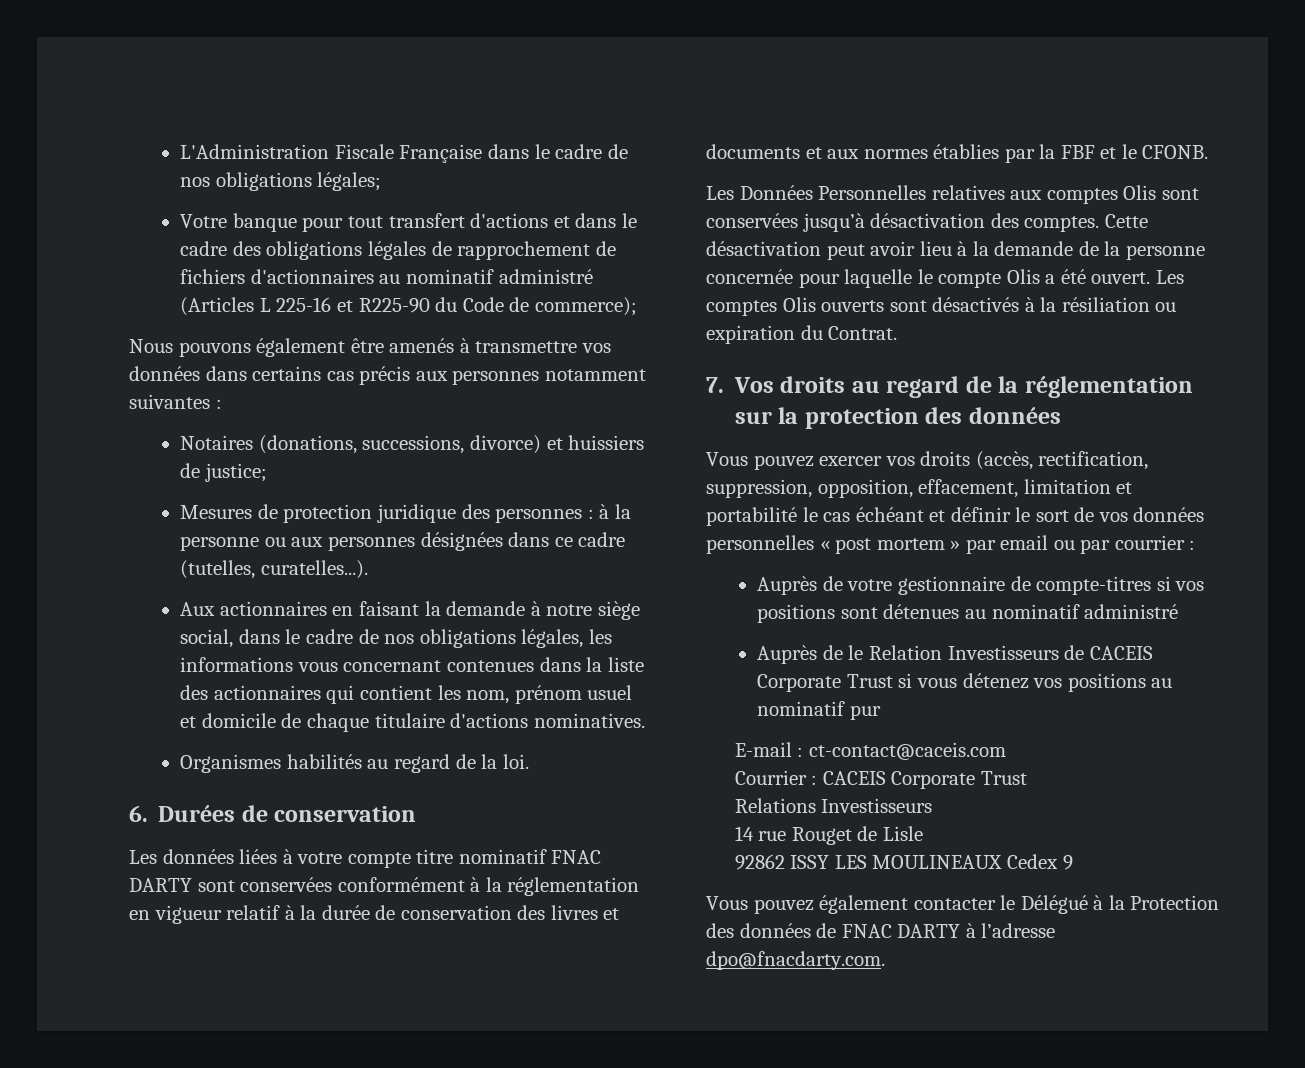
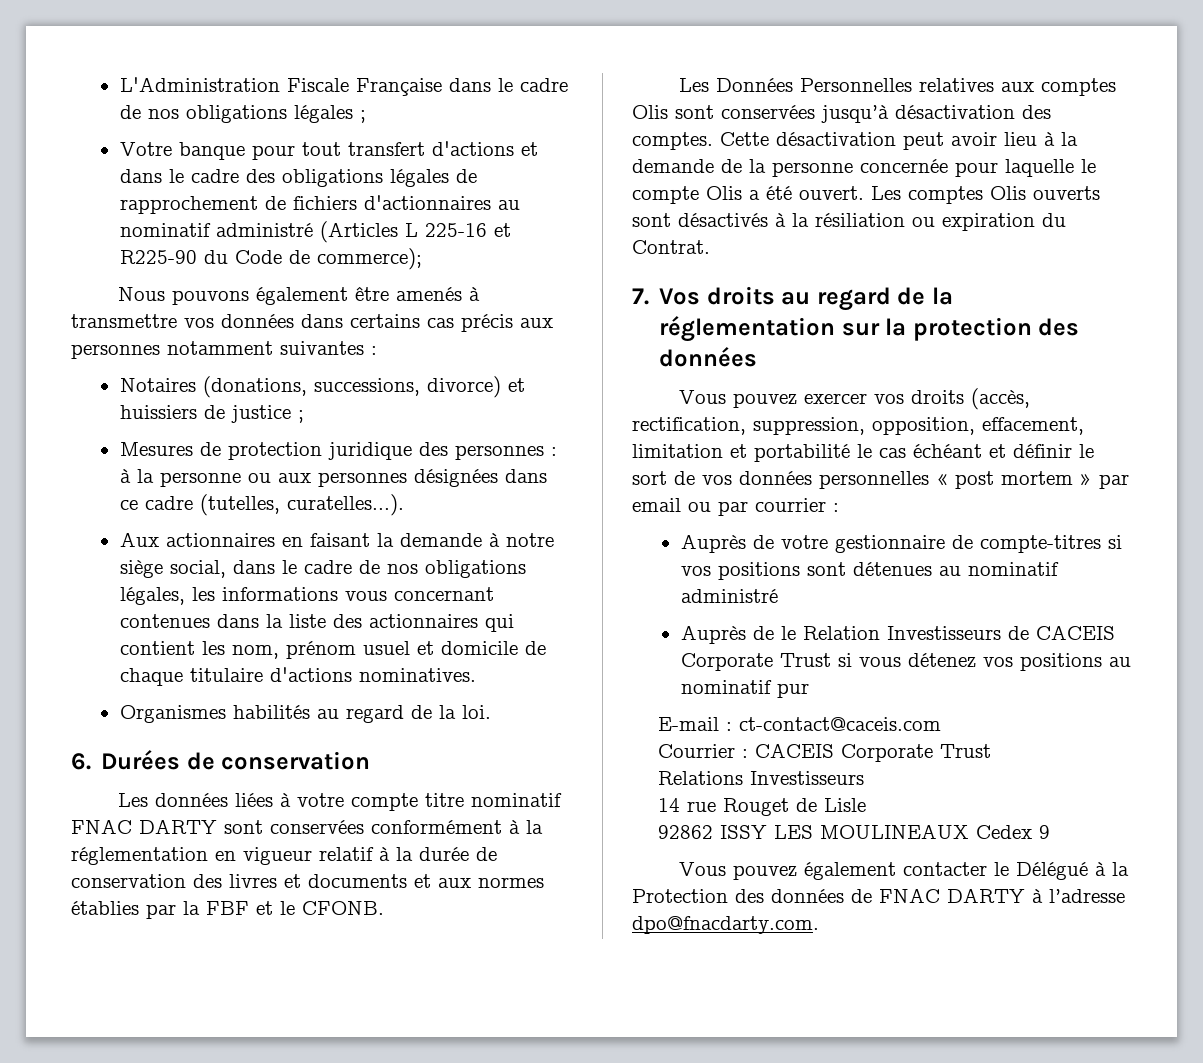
- L'Administration Fiscale Française dans le cadre de nos obligations légales;
+ L'Administration Fiscale Française dans le cadre de nos obligations légales ;
- Notaires (donations, successions, divorce) et huissiers de justice;
+ Notaires (donations, successions, divorce) et huissiers de justice ;

